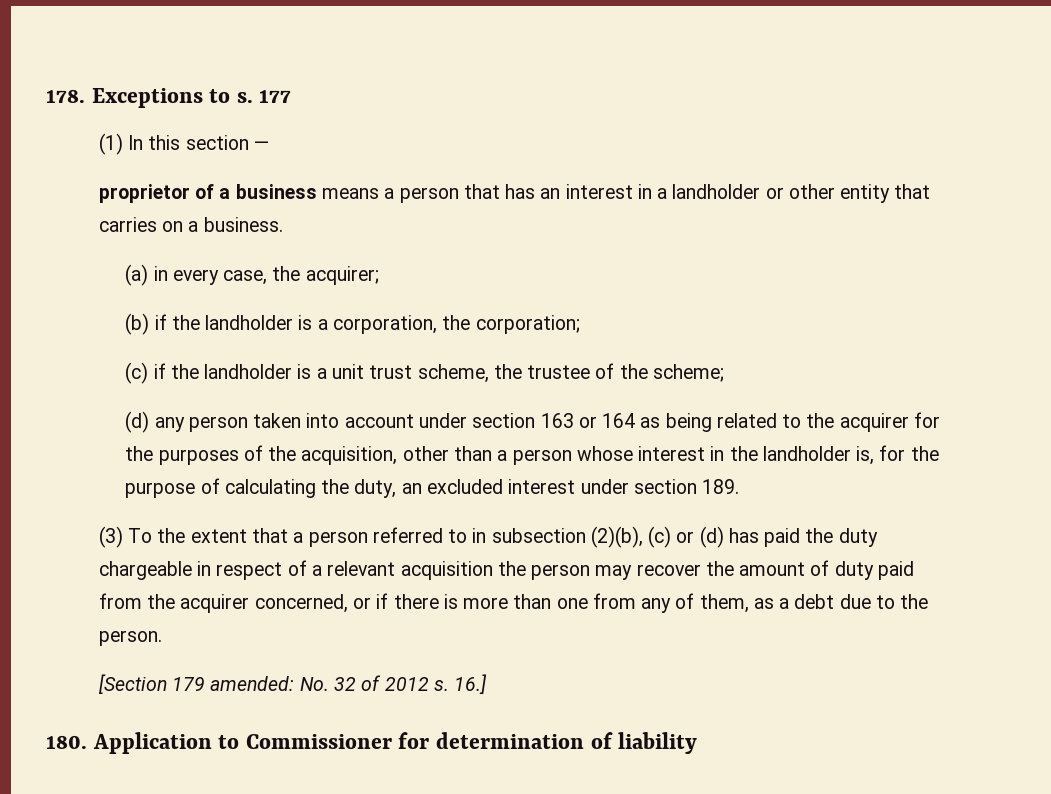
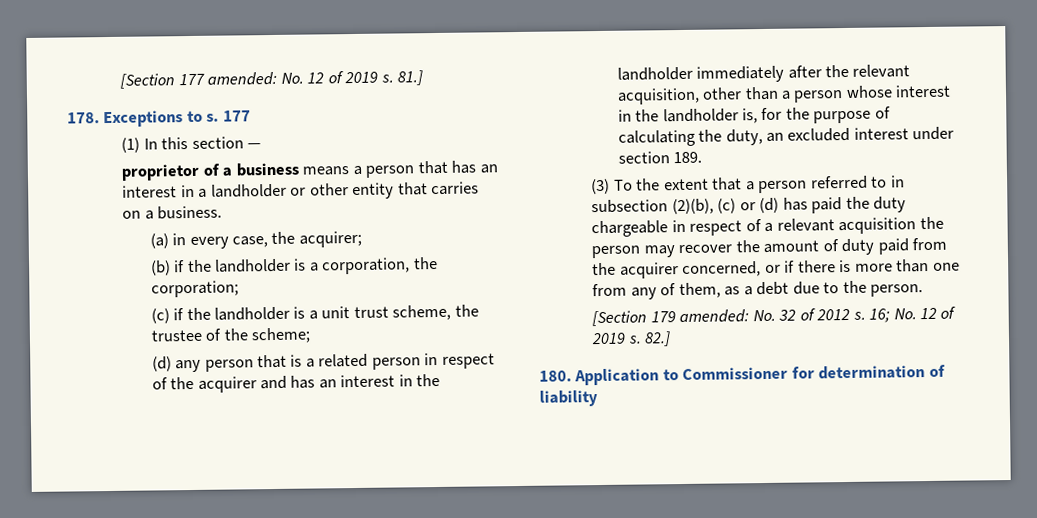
+ [Section 177 amended: No. 12 of 2019 s. 81.]
- (d) any person taken into account under section 163 or 164 as being related to the acquirer for the purposes of the acquisition, other than a person whose interest in the landholder is, for the purpose of calculating the duty, an excluded interest under section 189.
+ (d) any person that is a related person in respect of the acquirer and has an interest in the landholder immediately after the relevant acquisition, other than a person whose interest in the landholder is, for the purpose of calculating the duty, an excluded interest under section 189.
- 16.]
+ 16; No. 12 of 2019 s. 82.]

